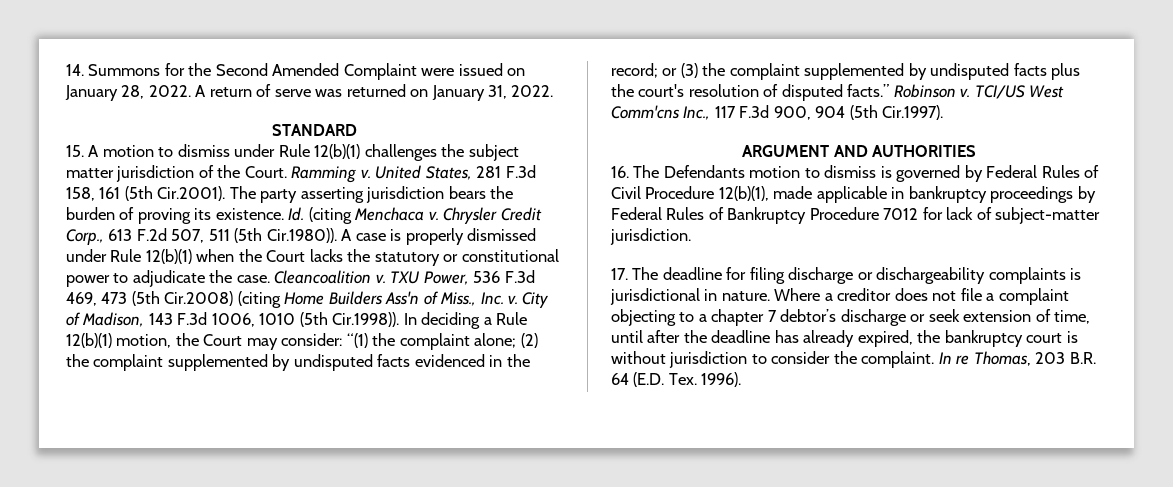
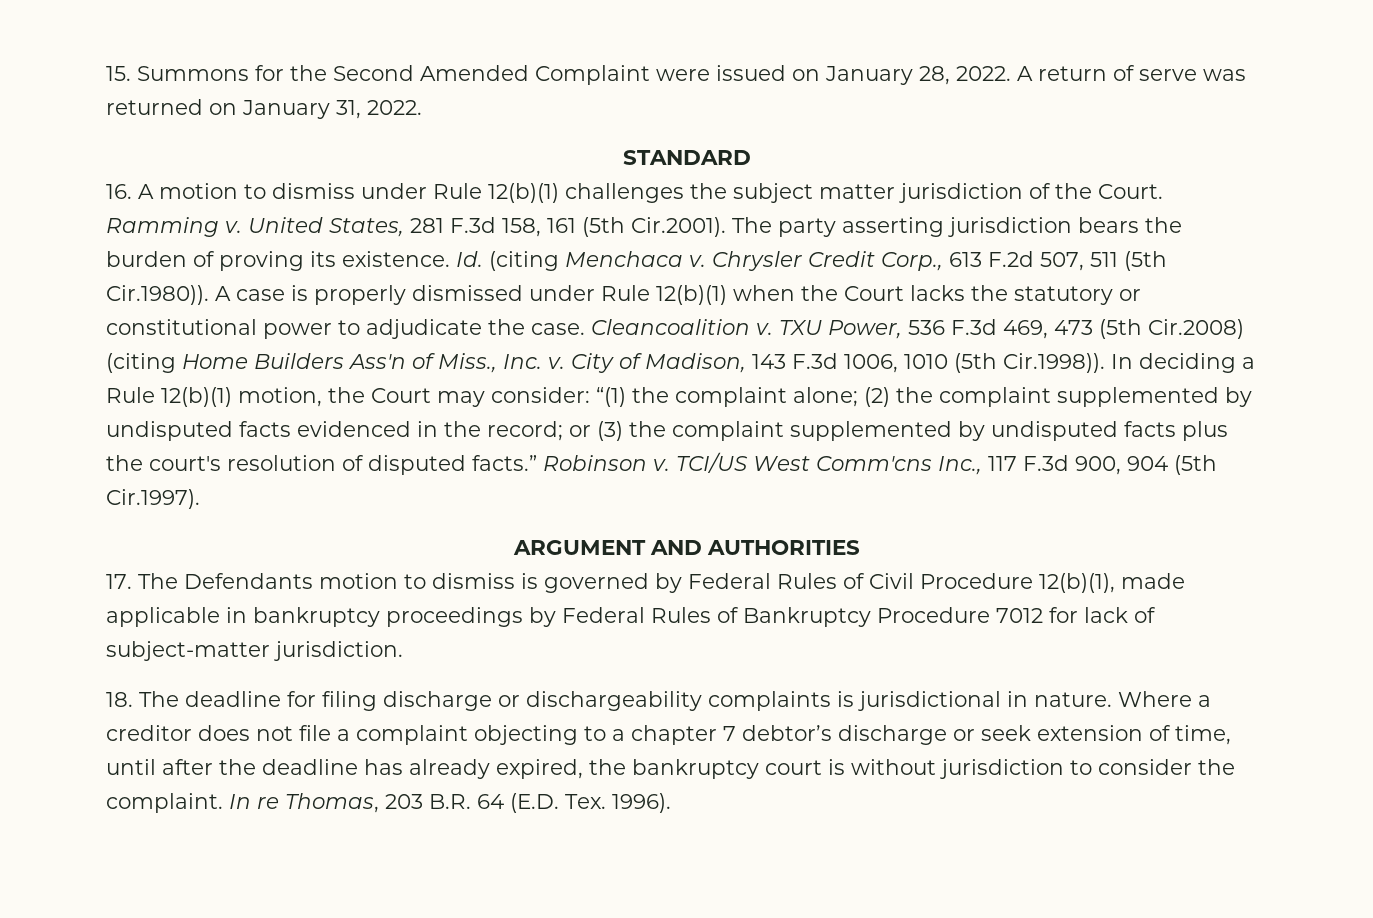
- 14. Summons for the Second Amended Complaint were issued on January 28, 2022.
+ 15. Summons for the Second Amended Complaint were issued on January 28, 2022.
- 15. A motion to dismiss under Rule 12(b)(1) challenges the subject matter jurisdiction of the Court.
+ 16. A motion to dismiss under Rule 12(b)(1) challenges the subject matter jurisdiction of the Court.
- 16. The Defendants motion to dismiss is governed by Federal Rules of Civil Procedure 12(b)(1), made applicable in bankruptcy proceedings by Federal Rules of Bankruptcy Procedure 7012 for lack of subject-matter jurisdiction.
+ 17. The Defendants motion to dismiss is governed by Federal Rules of Civil Procedure 12(b)(1), made applicable in bankruptcy proceedings by Federal Rules of Bankruptcy Procedure 7012 for lack of subject-matter jurisdiction.
- 17. The deadline for filing discharge or dischargeability complaints is jurisdictional in nature.
+ 18. The deadline for filing discharge or dischargeability complaints is jurisdictional in nature.

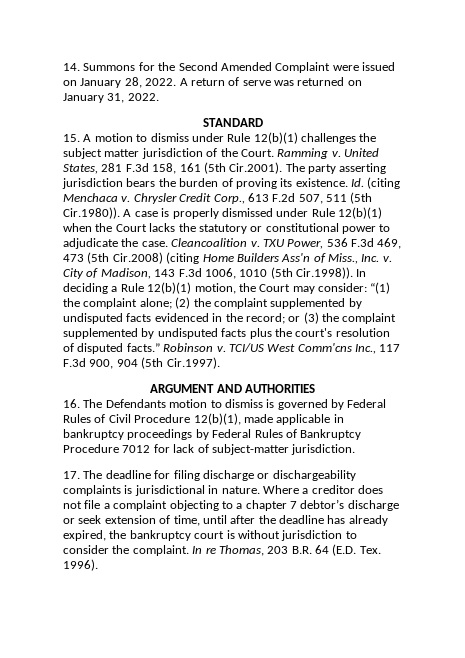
- 15. Summons for the Second Amended Complaint were issued on January 28, 2022.
+ 14. Summons for the Second Amended Complaint were issued on January 28, 2022.
- 16. A motion to dismiss under Rule 12(b)(1) challenges the subject matter jurisdiction of the Court.
+ 15. A motion to dismiss under Rule 12(b)(1) challenges the subject matter jurisdiction of the Court.
- 17. The Defendants motion to dismiss is governed by Federal Rules of Civil Procedure 12(b)(1), made applicable in bankruptcy proceedings by Federal Rules of Bankruptcy Procedure 7012 for lack of subject-matter jurisdiction.
+ 16. The Defendants motion to dismiss is governed by Federal Rules of Civil Procedure 12(b)(1), made applicable in bankruptcy proceedings by Federal Rules of Bankruptcy Procedure 7012 for lack of subject-matter jurisdiction.
- 18. The deadline for filing discharge or dischargeability complaints is jurisdictional in nature.
+ 17. The deadline for filing discharge or dischargeability complaints is jurisdictional in nature.

